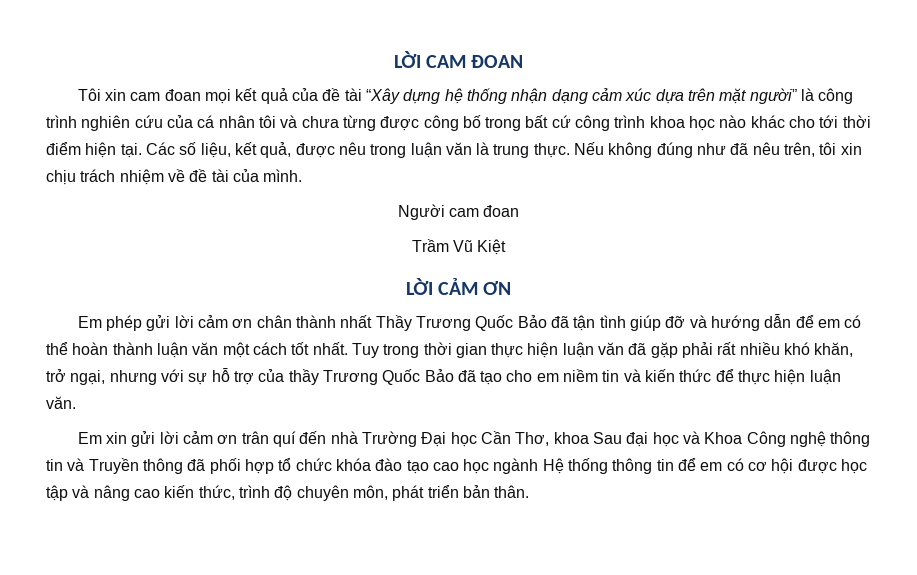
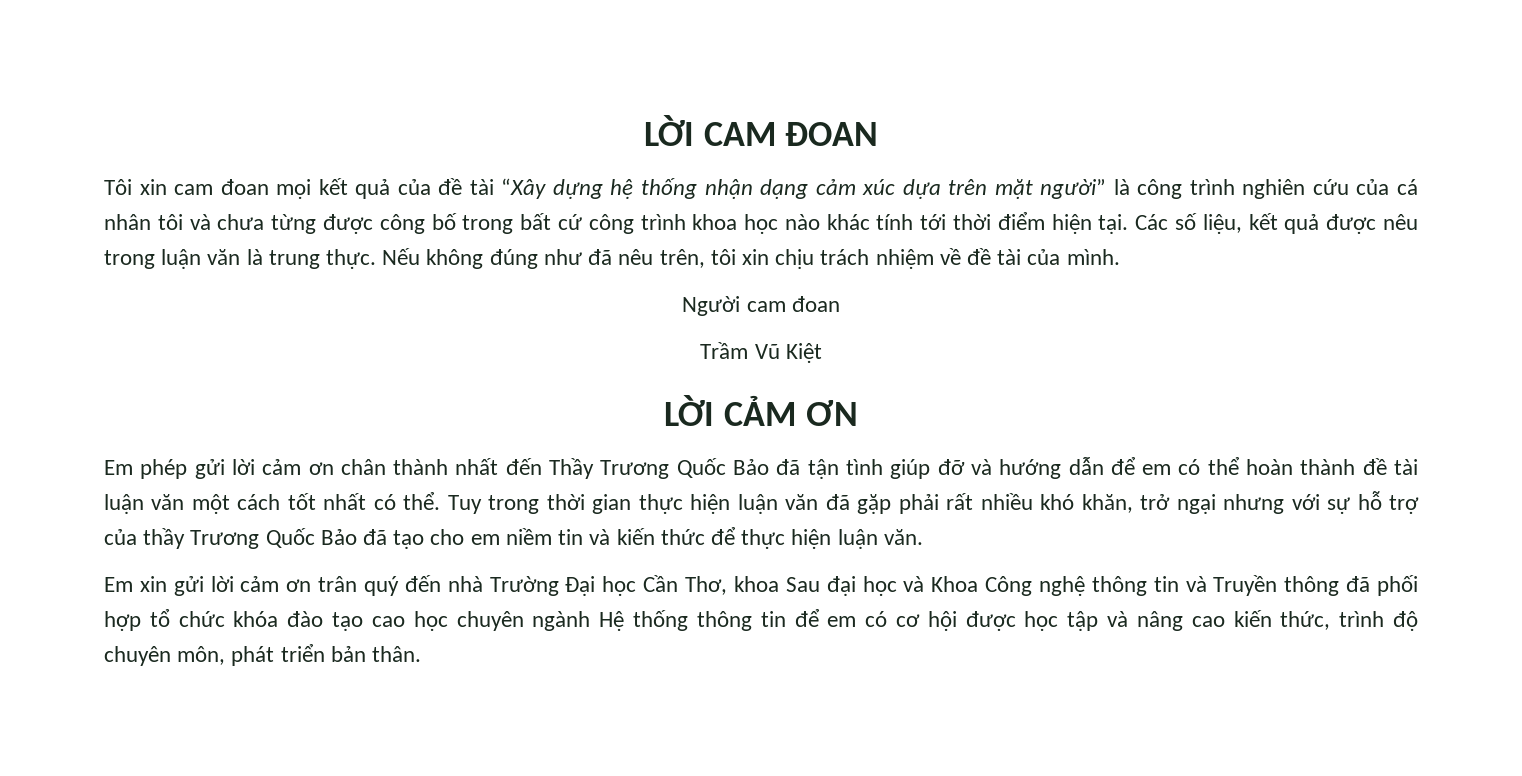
- Tôi xin cam đoan mọi kết quả của đề tài “Xây dựng hệ thống nhận dạng cảm xúc dựa trên mặt người” là công trình nghiên cứu của cá nhân tôi và chưa từng được công bố trong bất cứ công trình khoa học nào khác cho tới thời điểm hiện tại.
+ Tôi xin cam đoan mọi kết quả của đề tài “Xây dựng hệ thống nhận dạng cảm xúc dựa trên mặt người” là công trình nghiên cứu của cá nhân tôi và chưa từng được công bố trong bất cứ công trình khoa học nào khác tính tới thời điểm hiện tại.
- Các số liệu, kết quả, được nêu trong luận văn là trung thực.
+ Các số liệu, kết quả được nêu trong luận văn là trung thực.
- Em phép gửi lời cảm ơn chân thành nhất Thầy Trương Quốc Bảo đã tận tình giúp đỡ và hướng dẫn để em có thể hoàn thành luận văn một cách tốt nhất.
+ Em phép gửi lời cảm ơn chân thành nhất đến Thầy Trương Quốc Bảo đã tận tình giúp đỡ và hướng dẫn để em có thể hoàn thành đề tài luận văn một cách tốt nhất có thể.
- Tuy trong thời gian thực hiện luận văn đã gặp phải rất nhiều khó khăn, trở ngại, nhưng với sự hỗ trợ của thầy Trương Quốc Bảo đã tạo cho em niềm tin và kiến thức để thực hiện luận văn.
+ Tuy trong thời gian thực hiện luận văn đã gặp phải rất nhiều khó khăn, trở ngại nhưng với sự hỗ trợ của thầy Trương Quốc Bảo đã tạo cho em niềm tin và kiến thức để thực hiện luận văn.
- Em xin gửi lời cảm ơn trân quí đến nhà Trường Đại học Cần Thơ, khoa Sau đại học và Khoa Công nghệ thông tin và Truyền thông đã phối hợp tổ chức khóa đào tạo cao học ngành Hệ thống thông tin để em có cơ hội được học tập và nâng cao kiến thức, trình độ chuyên môn, phát triển bản thân.
+ Em xin gửi lời cảm ơn trân quý đến nhà Trường Đại học Cần Thơ, khoa Sau đại học và Khoa Công nghệ thông tin và Truyền thông đã phối hợp tổ chức khóa đào tạo cao học chuyên ngành Hệ thống thông tin để em có cơ hội được học tập và nâng cao kiến thức, trình độ chuyên môn, phát triển bản thân.

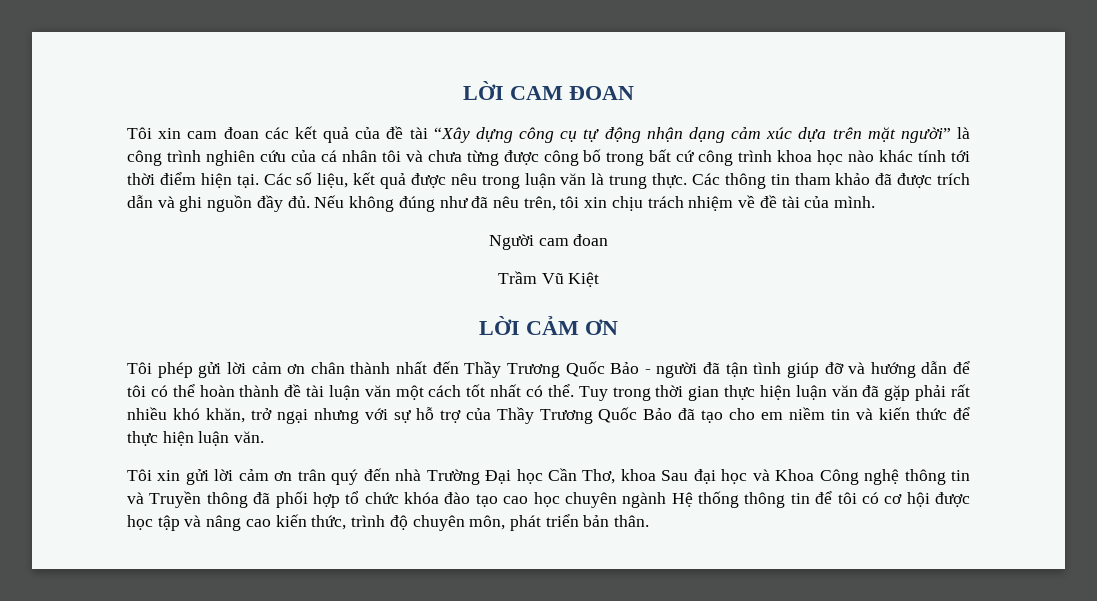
- Tôi xin cam đoan mọi kết quả của đề tài “Xây dựng hệ thống nhận dạng cảm xúc dựa trên mặt người” là công trình nghiên cứu của cá nhân tôi và chưa từng được công bố trong bất cứ công trình khoa học nào khác tính tới thời điểm hiện tại.
+ Tôi xin cam đoan các kết quả của đề tài “Xây dựng công cụ tự động nhận dạng cảm xúc dựa trên mặt người” là công trình nghiên cứu của cá nhân tôi và chưa từng được công bố trong bất cứ công trình khoa học nào khác tính tới thời điểm hiện tại.
+ Các thông tin tham khảo đã được trích dẫn và ghi nguồn đầy đủ.
- Em phép gửi lời cảm ơn chân thành nhất đến Thầy Trương Quốc Bảo đã tận tình giúp đỡ và hướng dẫn để em có thể hoàn thành đề tài luận văn một cách tốt nhất có thể.
+ Tôi phép gửi lời cảm ơn chân thành nhất đến Thầy Trương Quốc Bảo - người đã tận tình giúp đỡ và hướng dẫn để tôi có thể hoàn thành đề tài luận văn một cách tốt nhất có thể.
- Tuy trong thời gian thực hiện luận văn đã gặp phải rất nhiều khó khăn, trở ngại nhưng với sự hỗ trợ của thầy Trương Quốc Bảo đã tạo cho em niềm tin và kiến thức để thực hiện luận văn.
+ Tuy trong thời gian thực hiện luận văn đã gặp phải rất nhiều khó khăn, trở ngại nhưng với sự hỗ trợ của Thầy Trương Quốc Bảo đã tạo cho em niềm tin và kiến thức để thực hiện luận văn.
- Em xin gửi lời cảm ơn trân quý đến nhà Trường Đại học Cần Thơ, khoa Sau đại học và Khoa Công nghệ thông tin và Truyền thông đã phối hợp tổ chức khóa đào tạo cao học chuyên ngành Hệ thống thông tin để em có cơ hội được học tập và nâng cao kiến thức, trình độ chuyên môn, phát triển bản thân.
+ Tôi xin gửi lời cảm ơn trân quý đến nhà Trường Đại học Cần Thơ, khoa Sau đại học và Khoa Công nghệ thông tin và Truyền thông đã phối hợp tổ chức khóa đào tạo cao học chuyên ngành Hệ thống thông tin để tôi có cơ hội được học tập và nâng cao kiến thức, trình độ chuyên môn, phát triển bản thân.

